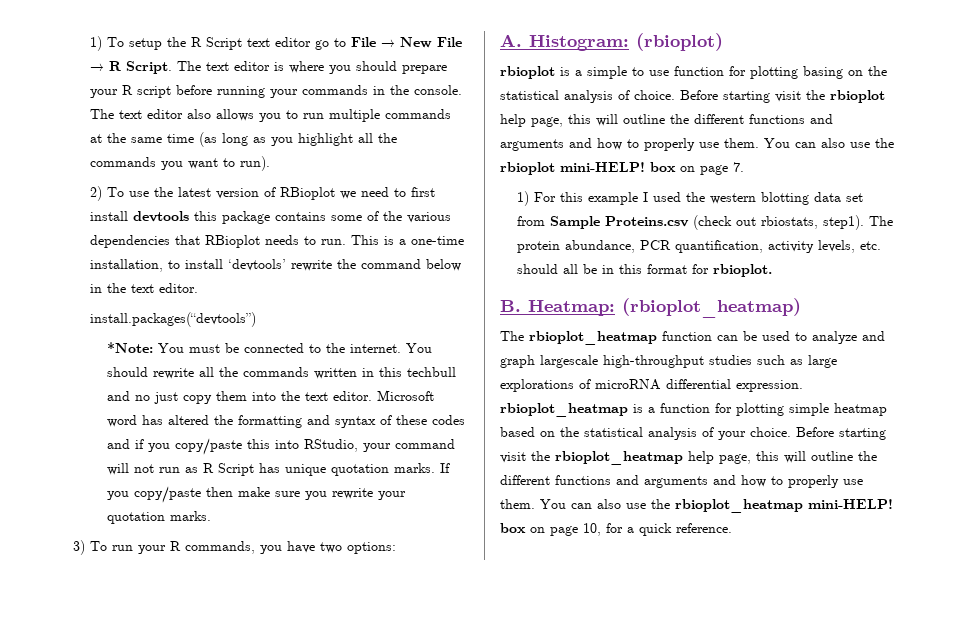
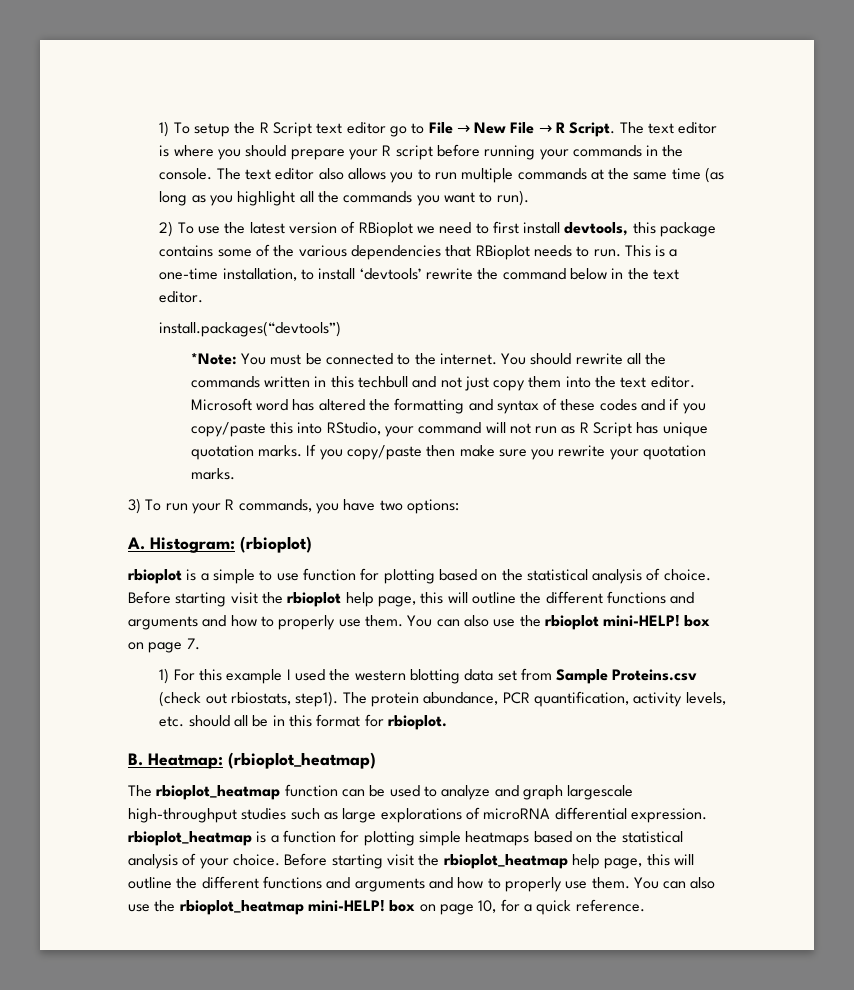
- 2) To use the latest version of RBioplot we need to first install devtools this package contains some of the various dependencies that RBioplot needs to run.
+ 2) To use the latest version of RBioplot we need to first install devtools, this package contains some of the various dependencies that RBioplot needs to run.
- You should rewrite all the commands written in this techbull and no just copy them into the text editor.
+ You should rewrite all the commands written in this techbull and not just copy them into the text editor.
- rbioplot is a simple to use function for plotting basing on the statistical analysis of choice.
+ rbioplot is a simple to use function for plotting based on the statistical analysis of choice.
- The rbioplot_heatmap function can be used to analyze and graph largescale high-throughput studies such as large explorations of microRNA differential expression. rbioplot_heatmap is a function for plotting simple heatmap based on the statistical analysis of your choice.
+ The rbioplot_heatmap function can be used to analyze and graph largescale high-throughput studies such as large explorations of microRNA differential expression. rbioplot_heatmap is a function for plotting simple heatmaps based on the statistical analysis of your choice.

